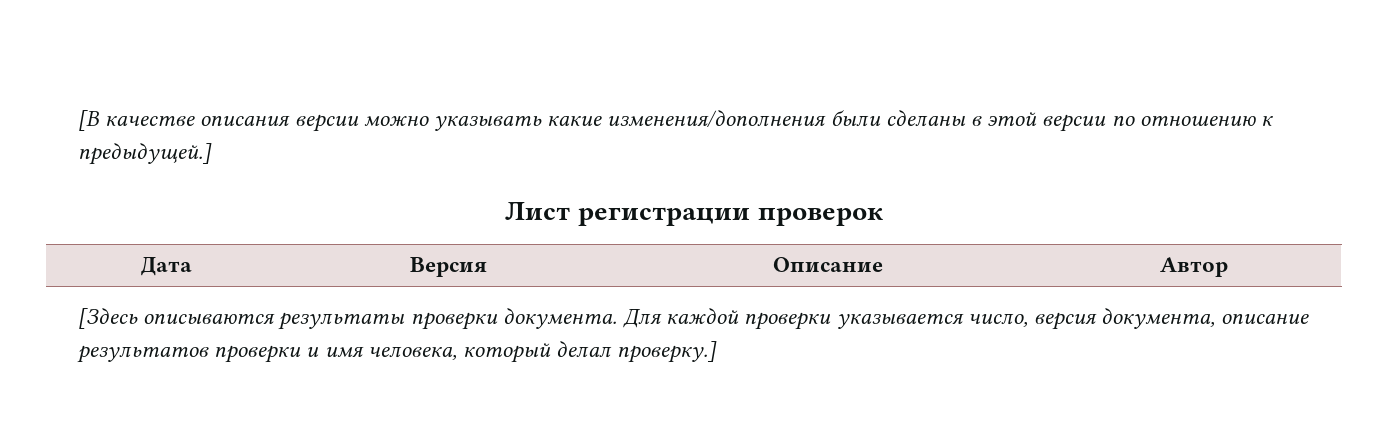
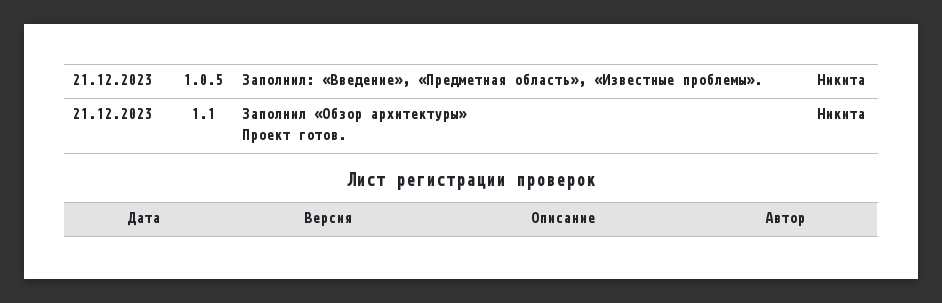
- [В качестве описания версии можно указывать какие изменения/дополнения были сделаны в этой версии по отношению к предыдущей.]
+ 21.12.2023 | 1.0.5 | Заполнил: «Введение», «Предметная область», «Известные проблемы». | Никита
+ 21.12.2023 | 1.1 | Заполнил «Обзор архитектуры»
+ Проект готов. | Никита
- [Здесь описываются результаты проверки документа. Для каждой проверки указывается число, версия документа, описание результатов проверки и имя человека, который делал проверку.]

